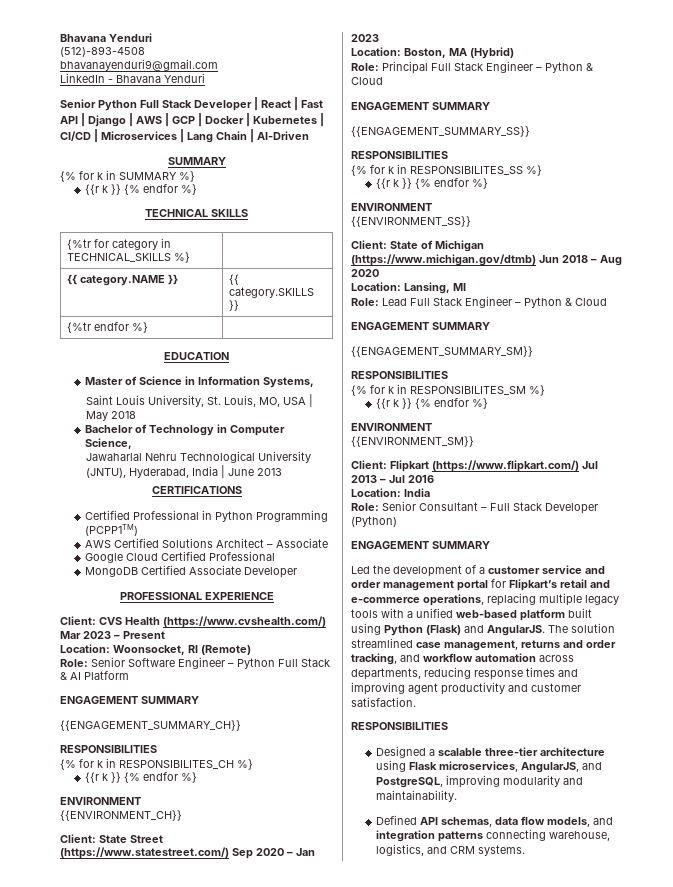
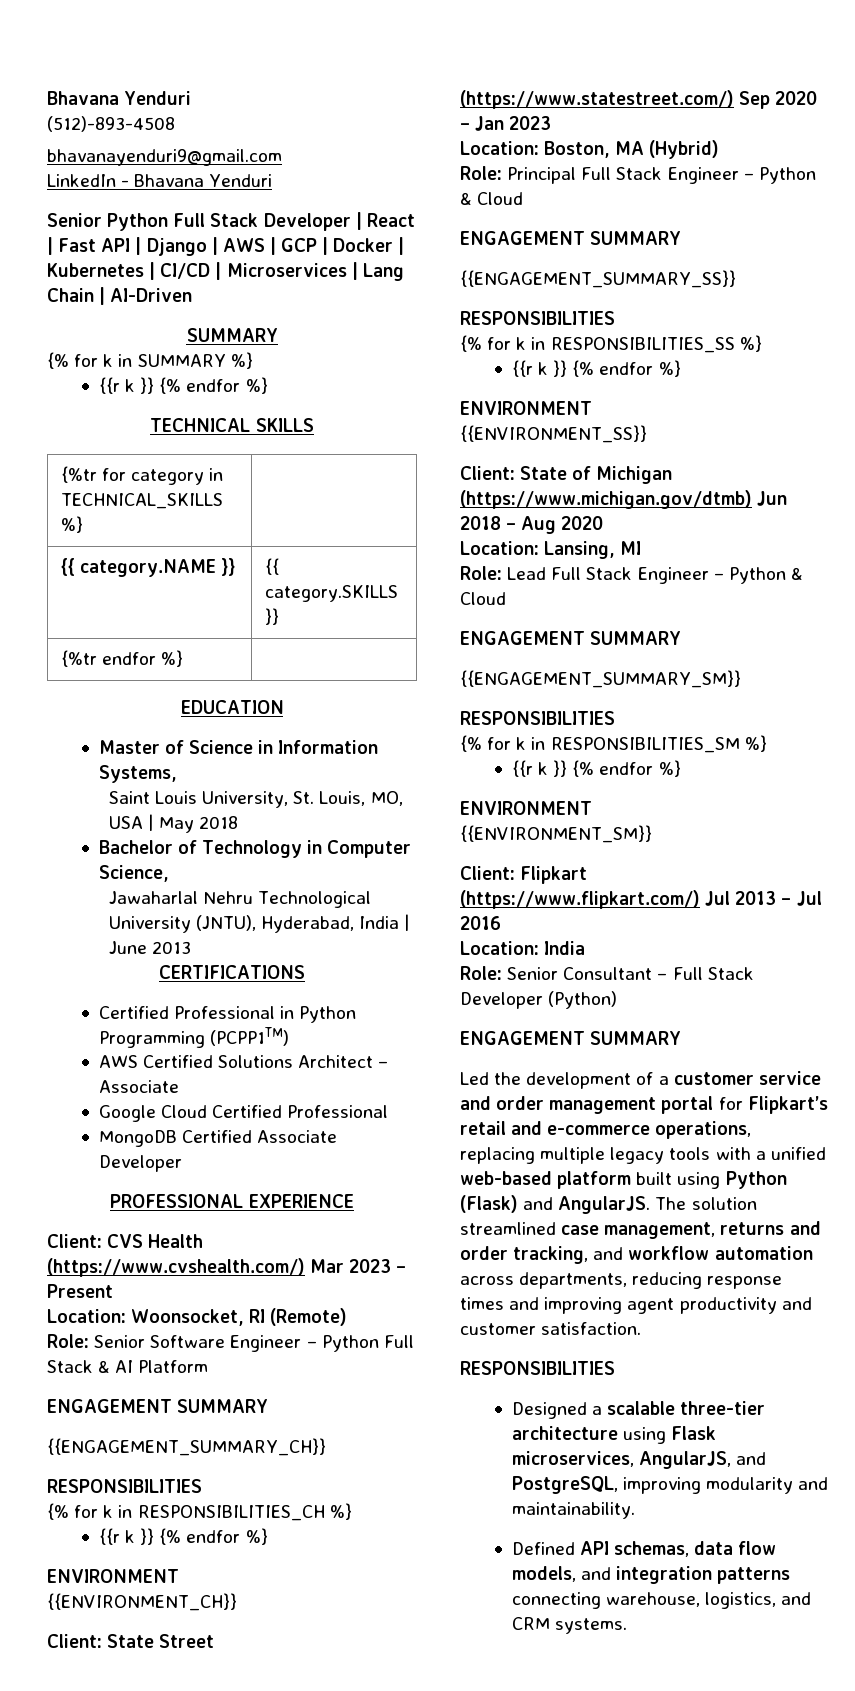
- {% for k in RESPONSIBILITES_CH %}
+ {% for k in RESPONSIBILITIES_CH %}
- {% for k in RESPONSIBILITES_SS %}
+ {% for k in RESPONSIBILITIES_SS %}
- {% for k in RESPONSIBILITES_SM %}
+ {% for k in RESPONSIBILITIES_SM %}

